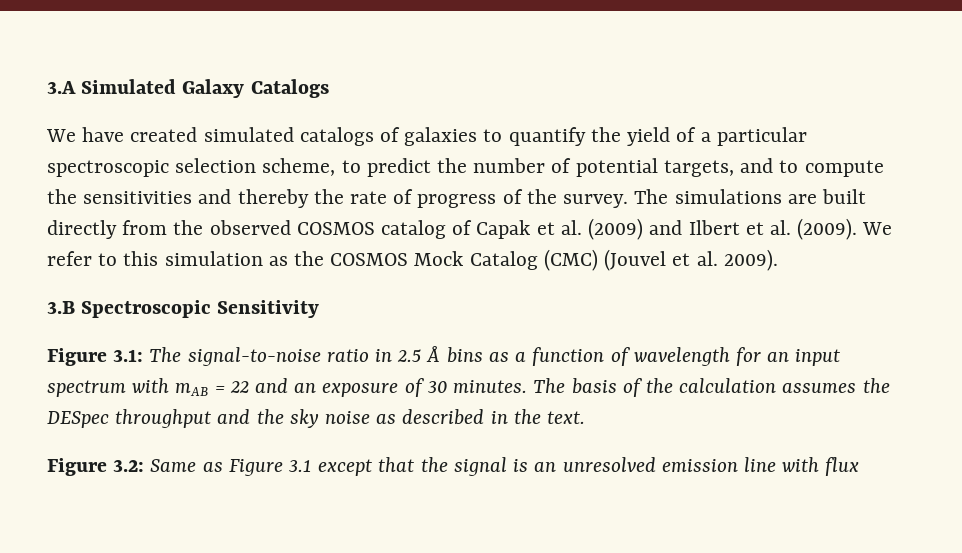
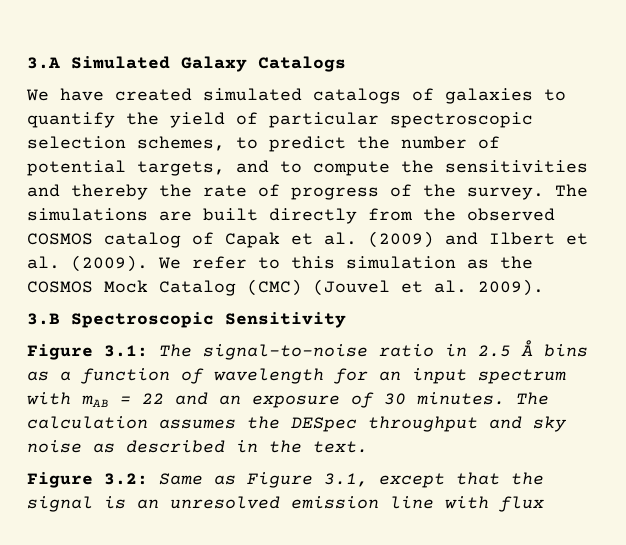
- We have created simulated catalogs of galaxies to quantify the yield of a particular spectroscopic selection scheme, to predict the number of potential targets, and to compute the sensitivities and thereby the rate of progress of the survey.
+ We have created simulated catalogs of galaxies to quantify the yield of particular spectroscopic selection schemes, to predict the number of potential targets, and to compute the sensitivities and thereby the rate of progress of the survey.
- The basis of the calculation assumes the DESpec throughput and the sky noise as described in the text.
+ The calculation assumes the DESpec throughput and sky noise as described in the text.
- Figure 3.2: Same as Figure 3.1 except that the signal is an unresolved emission line with flux
+ Figure 3.2: Same as Figure 3.1, except that the signal is an unresolved emission line with flux

